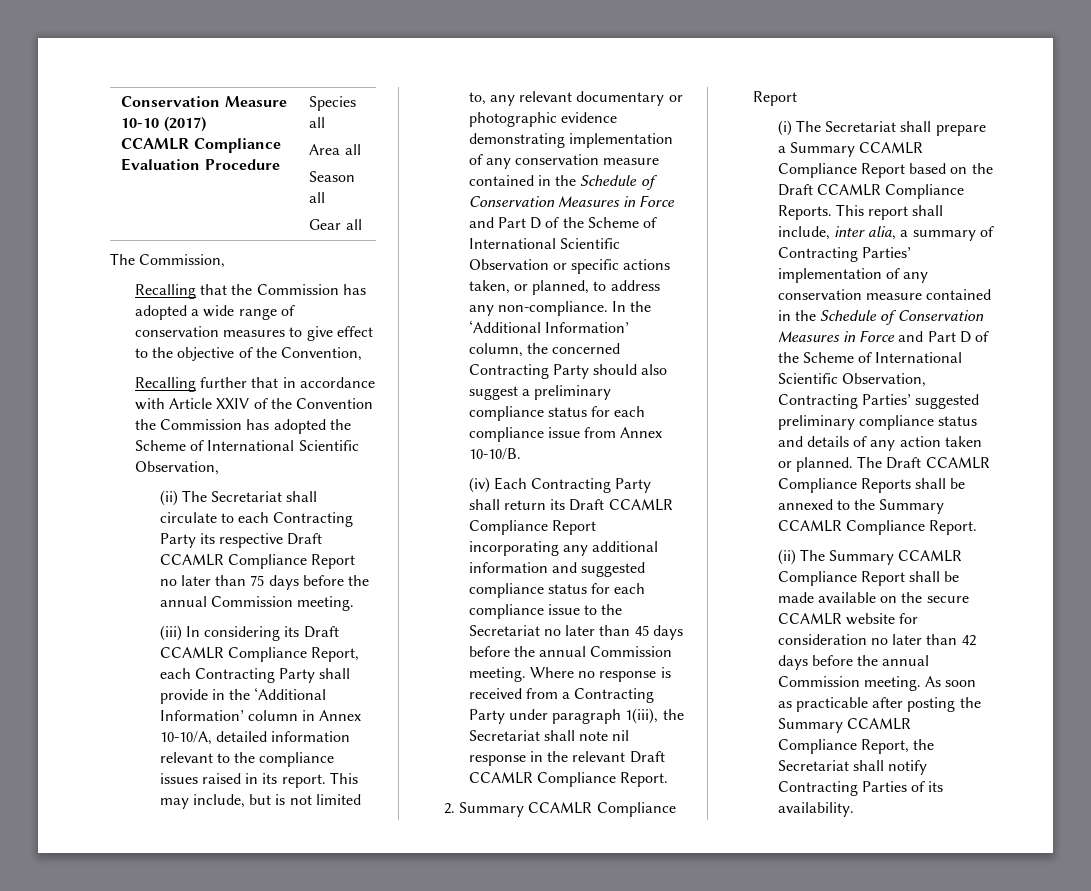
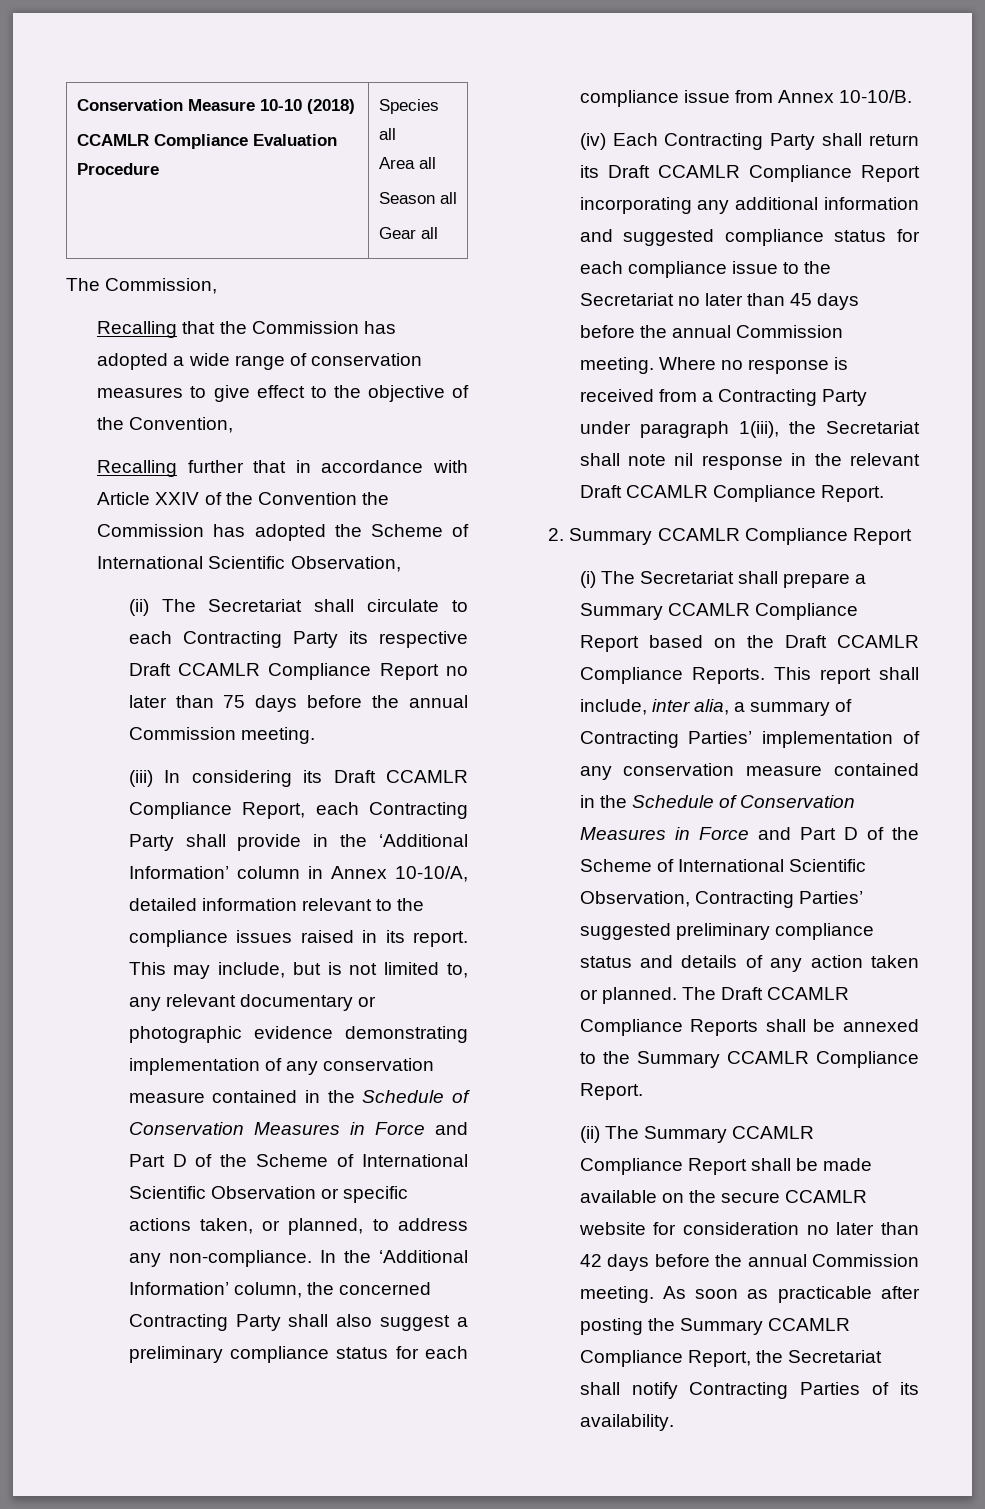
- Conservation Measure 10-10 (2017)
+ Conservation Measure 10-10 (2018)
- In the ‘Additional Information’ column, the concerned Contracting Party should also suggest a preliminary compliance status for each compliance issue from Annex 10-10/B.
+ In the ‘Additional Information’ column, the concerned Contracting Party shall also suggest a preliminary compliance status for each compliance issue from Annex 10-10/B.

